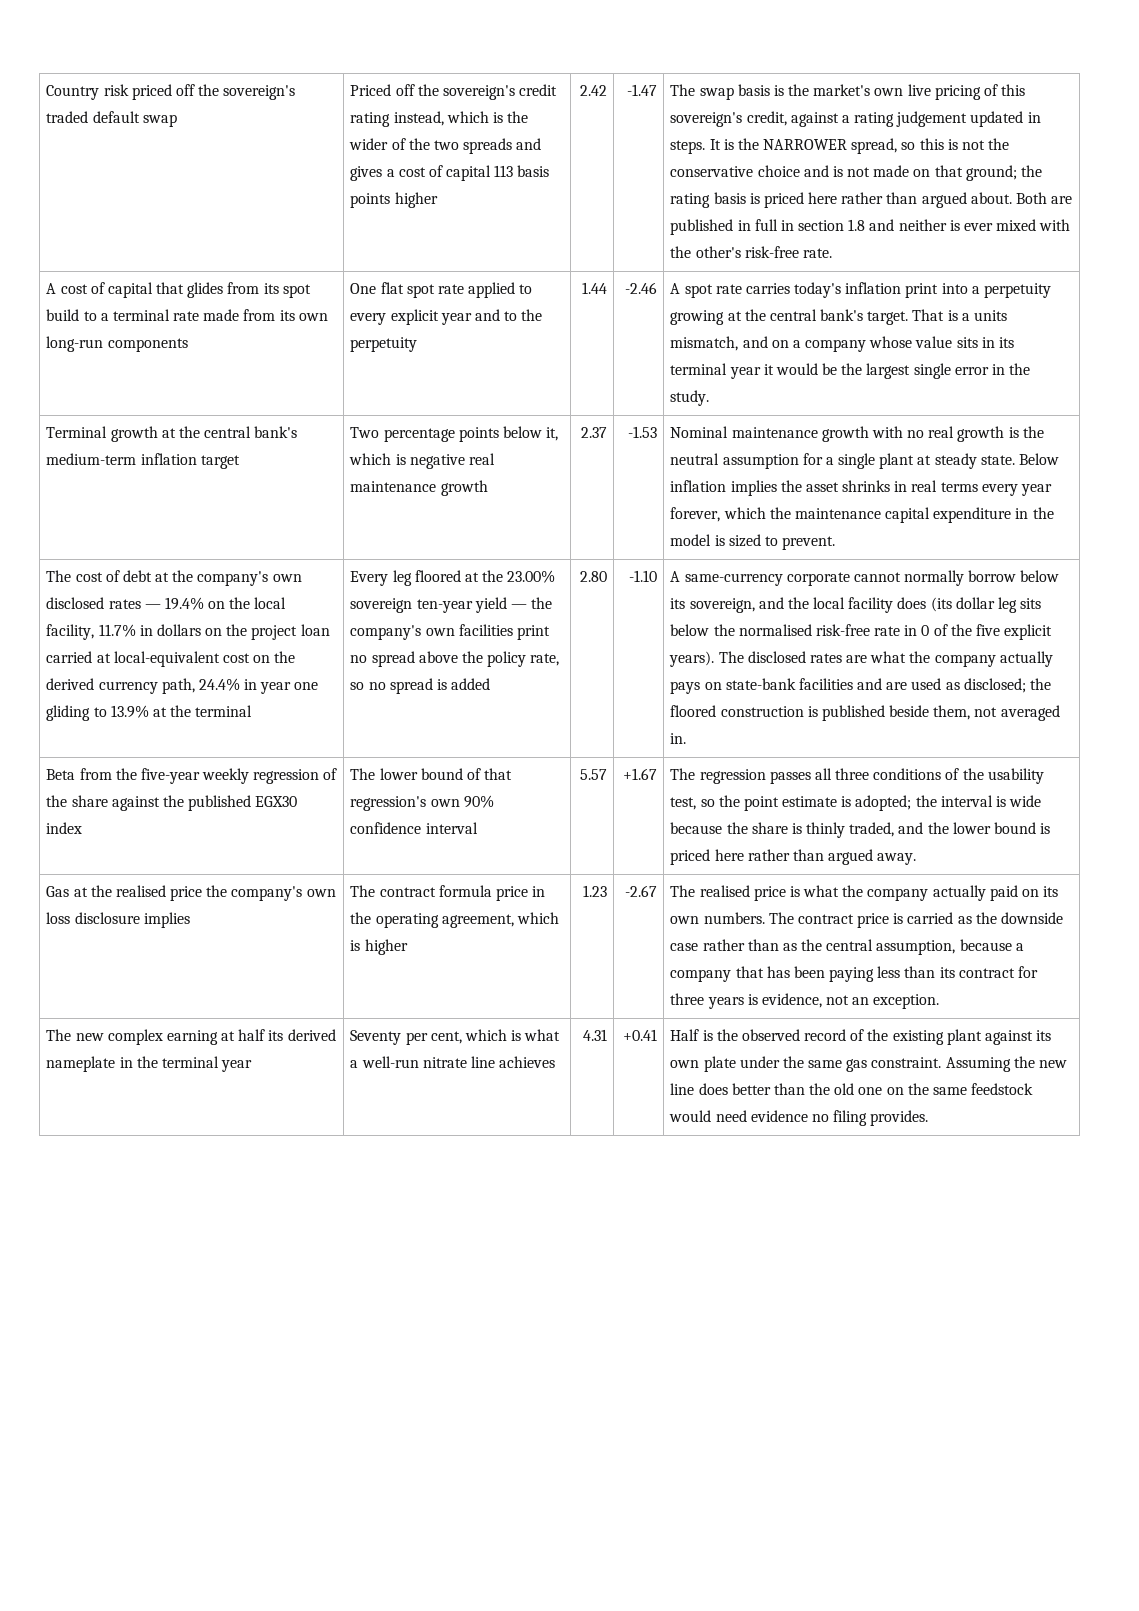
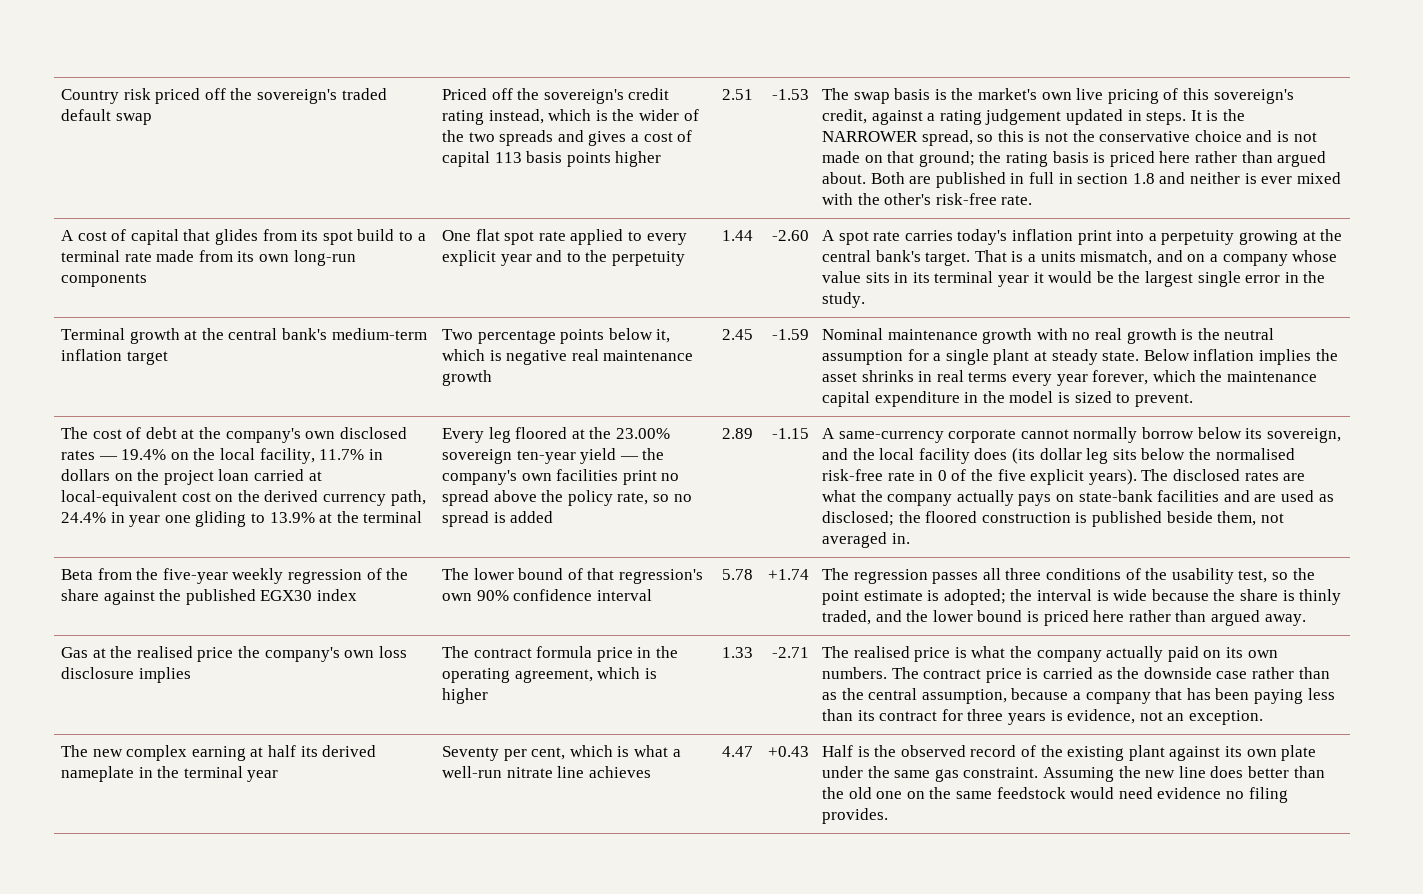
- 2.42 | -1.47
+ 2.51 | -1.53
- -2.46
+ -2.60
- 2.37 | -1.53
+ 2.45 | -1.59
- 2.80 | -1.10
+ 2.89 | -1.15
- 5.57 | +1.67
+ 5.78 | +1.74
- 1.23 | -2.67
+ 1.33 | -2.71
- 4.31 | +0.41
+ 4.47 | +0.43

